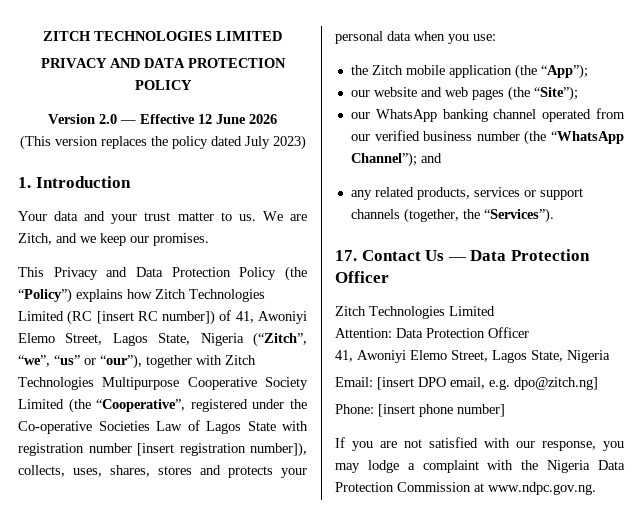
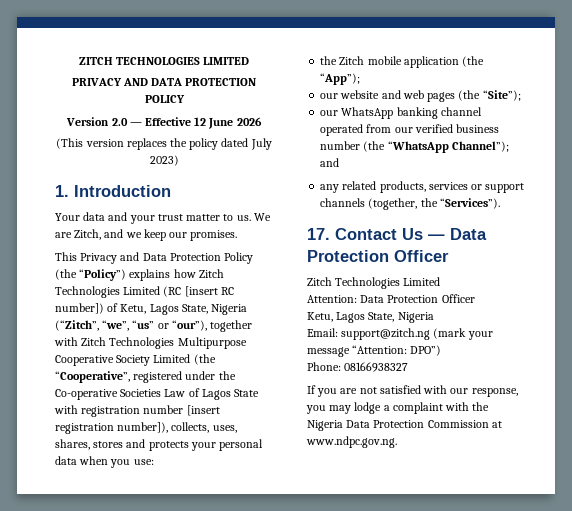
- This Privacy and Data Protection Policy (the “Policy”) explains how Zitch Technologies Limited (RC [insert RC number]) of 41, Awoniyi Elemo Street, Lagos State, Nigeria (“Zitch”, “we”, “us” or “our”), together with Zitch Technologies Multipurpose Cooperative Society Limited (the “Cooperative”, registered under the Co-operative Societies Law of Lagos State with registration number [insert registration number]), collects, uses, shares, stores and protects your personal data when you use:
+ This Privacy and Data Protection Policy (the “Policy”) explains how Zitch Technologies Limited (RC [insert RC number]) of Ketu, Lagos State, Nigeria (“Zitch”, “we”, “us” or “our”), together with Zitch Technologies Multipurpose Cooperative Society Limited (the “Cooperative”, registered under the Co-operative Societies Law of Lagos State with registration number [insert registration number]), collects, uses, shares, stores and protects your personal data when you use:
  Attention: Data Protection Officer
- 41, Awoniyi Elemo Street, Lagos State, Nigeria
+ Ketu, Lagos State, Nigeria
- Email: [insert DPO email, e.g. dpo@zitch.ng]
- Phone: [insert phone number]
+ Email: support@zitch.ng (mark your message “Attention: DPO”)
+ Phone: 08166938327

